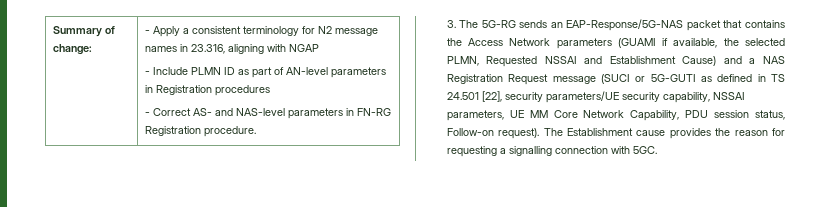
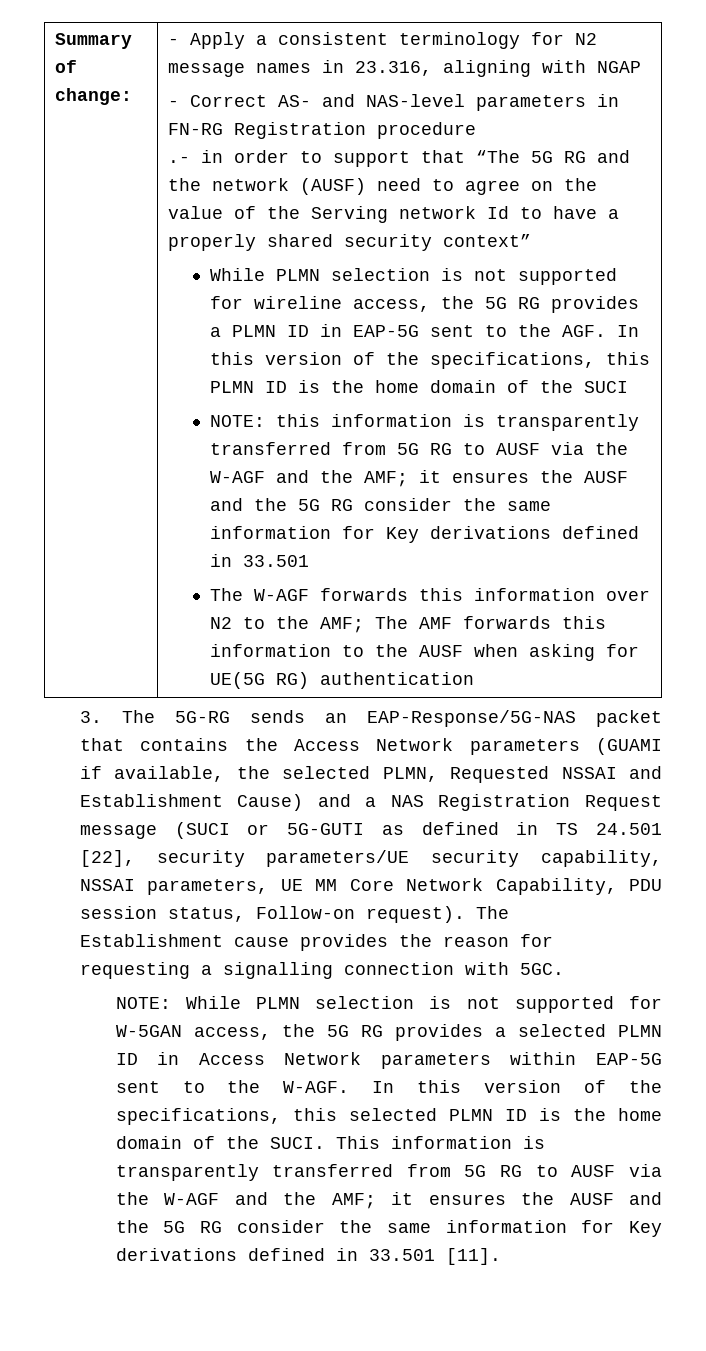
- - Include PLMN ID as part of AN-level parameters in Registration procedures
- - Correct AS- and NAS-level parameters in FN-RG Registration procedure.
+ - Correct AS- and NAS-level parameters in FN-RG Registration procedure
+ .- in order to support that “The 5G RG and the network (AUSF) need to agree on the value of the Serving network Id to have a properly shared security context”
+ While PLMN selection is not supported for wireline access, the 5G RG provides a PLMN ID in EAP-5G sent to the AGF. In this version of the specifications, this PLMN ID is the home domain of the SUCI
+ NOTE: this information is transparently transferred from 5G RG to AUSF via the W-AGF and the AMF; it ensures the AUSF and the 5G RG consider the same information for Key derivations defined in 33.501
+ The W-AGF forwards this information over N2 to the AMF; The AMF forwards this information to the AUSF when asking for UE(5G RG) authentication
+ NOTE: While PLMN selection is not supported for W-5GAN access, the 5G RG provides a selected PLMN ID in Access Network parameters within EAP-5G sent to the W-AGF. In this version of the specifications, this selected PLMN ID is the home domain of the SUCI. This information is transparently transferred from 5G RG to AUSF via the W-AGF and the AMF; it ensures the AUSF and the 5G RG consider the same information for Key derivations defined in 33.501 [11].

